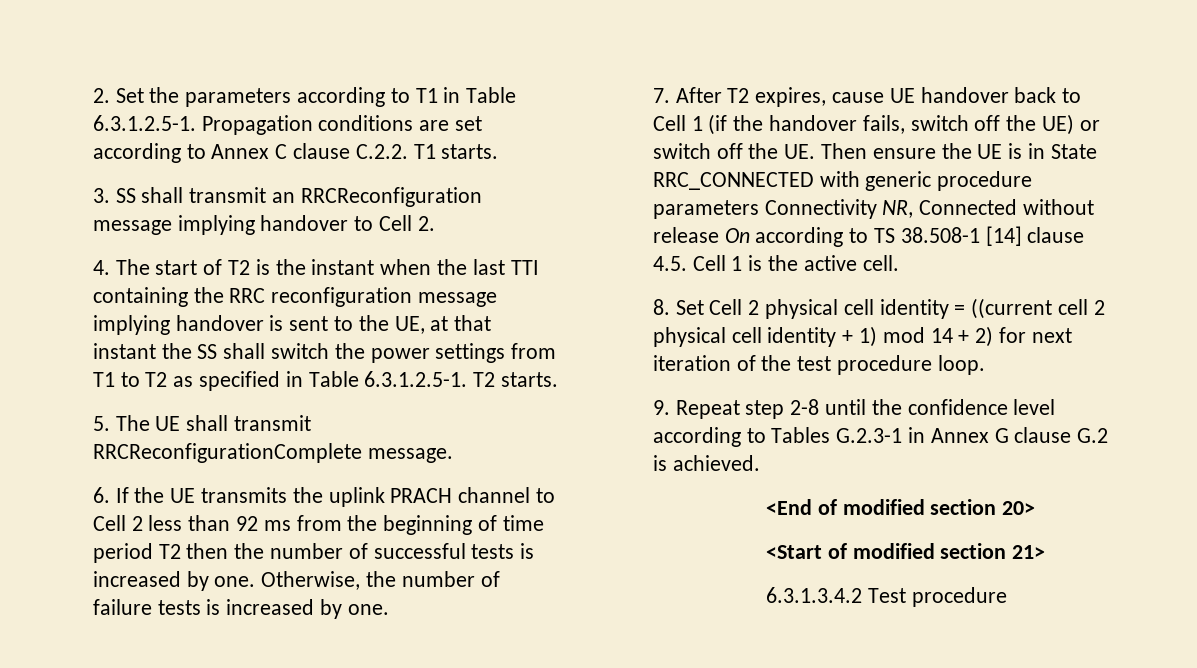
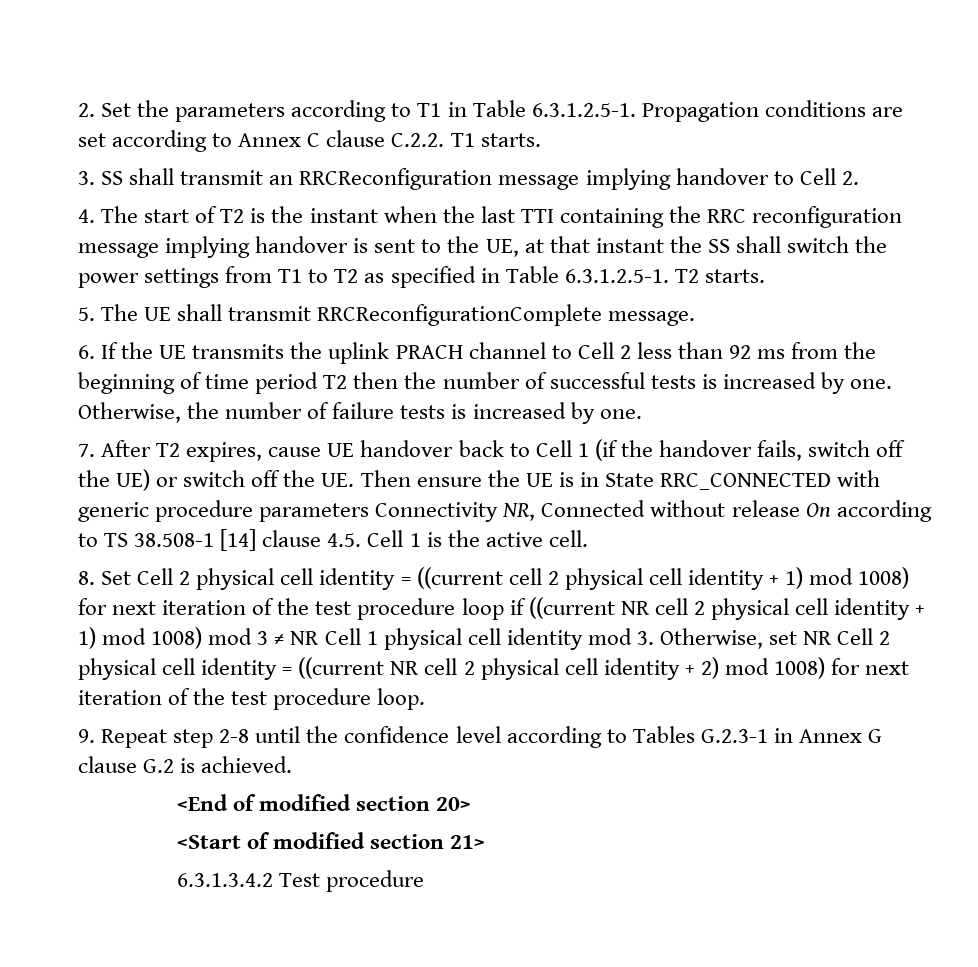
- 8. Set Cell 2 physical cell identity = ((current cell 2 physical cell identity + 1) mod 14 + 2) for next iteration of the test procedure loop.
+ 8. Set Cell 2 physical cell identity = ((current cell 2 physical cell identity + 1) mod 1008) for next iteration of the test procedure loop if ((current NR cell 2 physical cell identity + 1) mod 1008) mod 3 ≠ NR Cell 1 physical cell identity mod 3. Otherwise, set NR Cell 2 physical cell identity = ((current NR cell 2 physical cell identity + 2) mod 1008) for next iteration of the test procedure loop.

